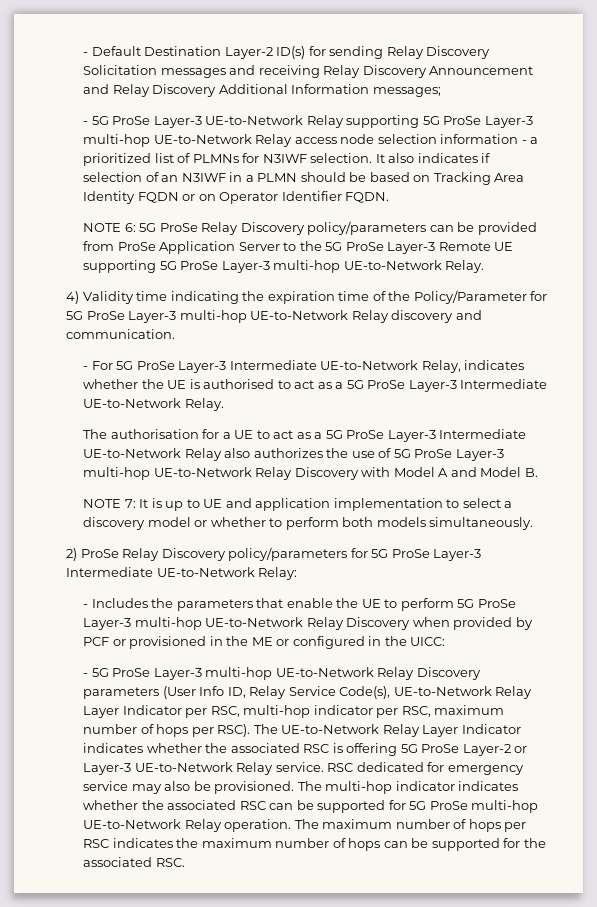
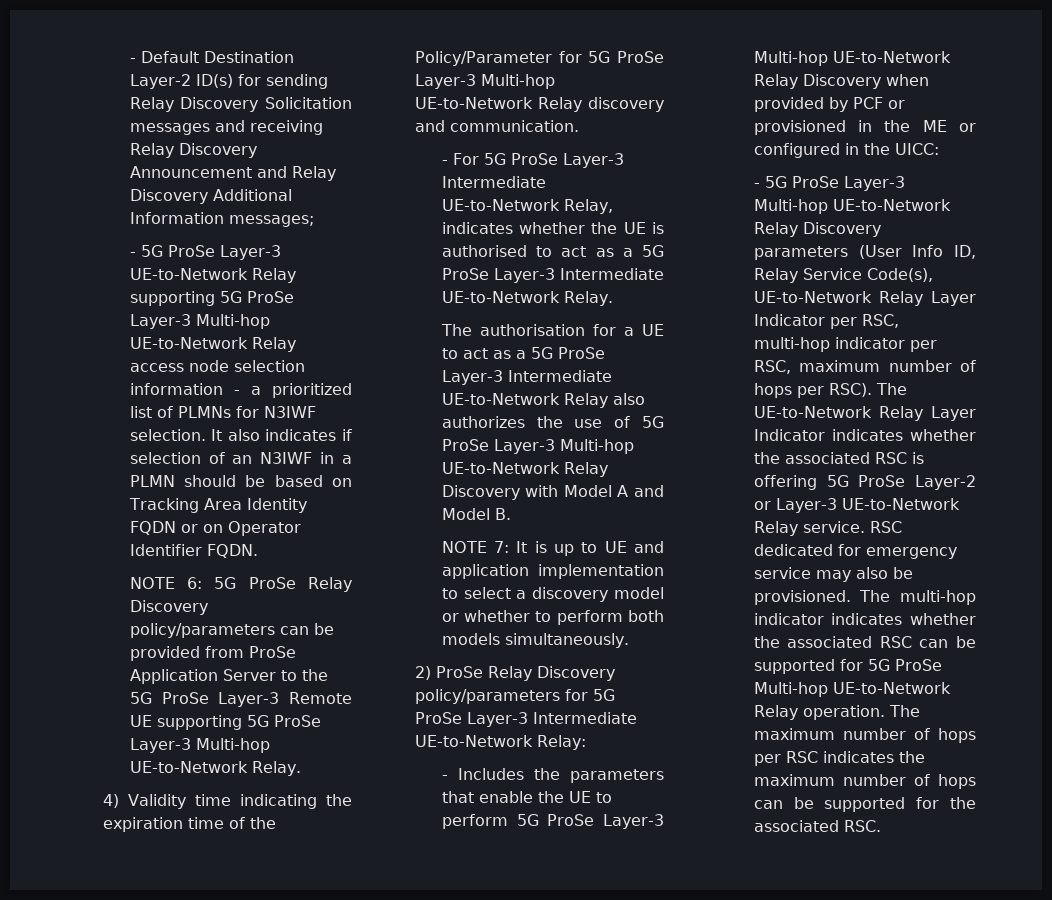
- - 5G ProSe Layer-3 UE-to-Network Relay supporting 5G ProSe Layer-3 multi-hop UE-to-Network Relay access node selection information - a prioritized list of PLMNs for N3IWF selection.
+ - 5G ProSe Layer-3 UE-to-Network Relay supporting 5G ProSe Layer-3 Multi-hop UE-to-Network Relay access node selection information - a prioritized list of PLMNs for N3IWF selection.
- NOTE 6: 5G ProSe Relay Discovery policy/parameters can be provided from ProSe Application Server to the 5G ProSe Layer-3 Remote UE supporting 5G ProSe Layer-3 multi-hop UE-to-Network Relay.
+ NOTE 6: 5G ProSe Relay Discovery policy/parameters can be provided from ProSe Application Server to the 5G ProSe Layer-3 Remote UE supporting 5G ProSe Layer-3 Multi-hop UE-to-Network Relay.
- 4) Validity time indicating the expiration time of the Policy/Parameter for 5G ProSe Layer-3 multi-hop UE-to-Network Relay discovery and communication.
+ 4) Validity time indicating the expiration time of the Policy/Parameter for 5G ProSe Layer-3 Multi-hop UE-to-Network Relay discovery and communication.
- The authorisation for a UE to act as a 5G ProSe Layer-3 Intermediate UE-to-Network Relay also authorizes the use of 5G ProSe Layer-3 multi-hop UE-to-Network Relay Discovery with Model A and Model B.
+ The authorisation for a UE to act as a 5G ProSe Layer-3 Intermediate UE-to-Network Relay also authorizes the use of 5G ProSe Layer-3 Multi-hop UE-to-Network Relay Discovery with Model A and Model B.
- - Includes the parameters that enable the UE to perform 5G ProSe Layer-3 multi-hop UE-to-Network Relay Discovery when provided by PCF or provisioned in the ME or configured in the UICC:
+ - Includes the parameters that enable the UE to perform 5G ProSe Layer-3 Multi-hop UE-to-Network Relay Discovery when provided by PCF or provisioned in the ME or configured in the UICC:
- - 5G ProSe Layer-3 multi-hop UE-to-Network Relay Discovery parameters (User Info ID, Relay Service Code(s), UE-to-Network Relay Layer Indicator per RSC, multi-hop indicator per RSC, maximum number of hops per RSC).
+ - 5G ProSe Layer-3 Multi-hop UE-to-Network Relay Discovery parameters (User Info ID, Relay Service Code(s), UE-to-Network Relay Layer Indicator per RSC, multi-hop indicator per RSC, maximum number of hops per RSC).
- The multi-hop indicator indicates whether the associated RSC can be supported for 5G ProSe multi-hop UE-to-Network Relay operation.
+ The multi-hop indicator indicates whether the associated RSC can be supported for 5G ProSe Multi-hop UE-to-Network Relay operation.

